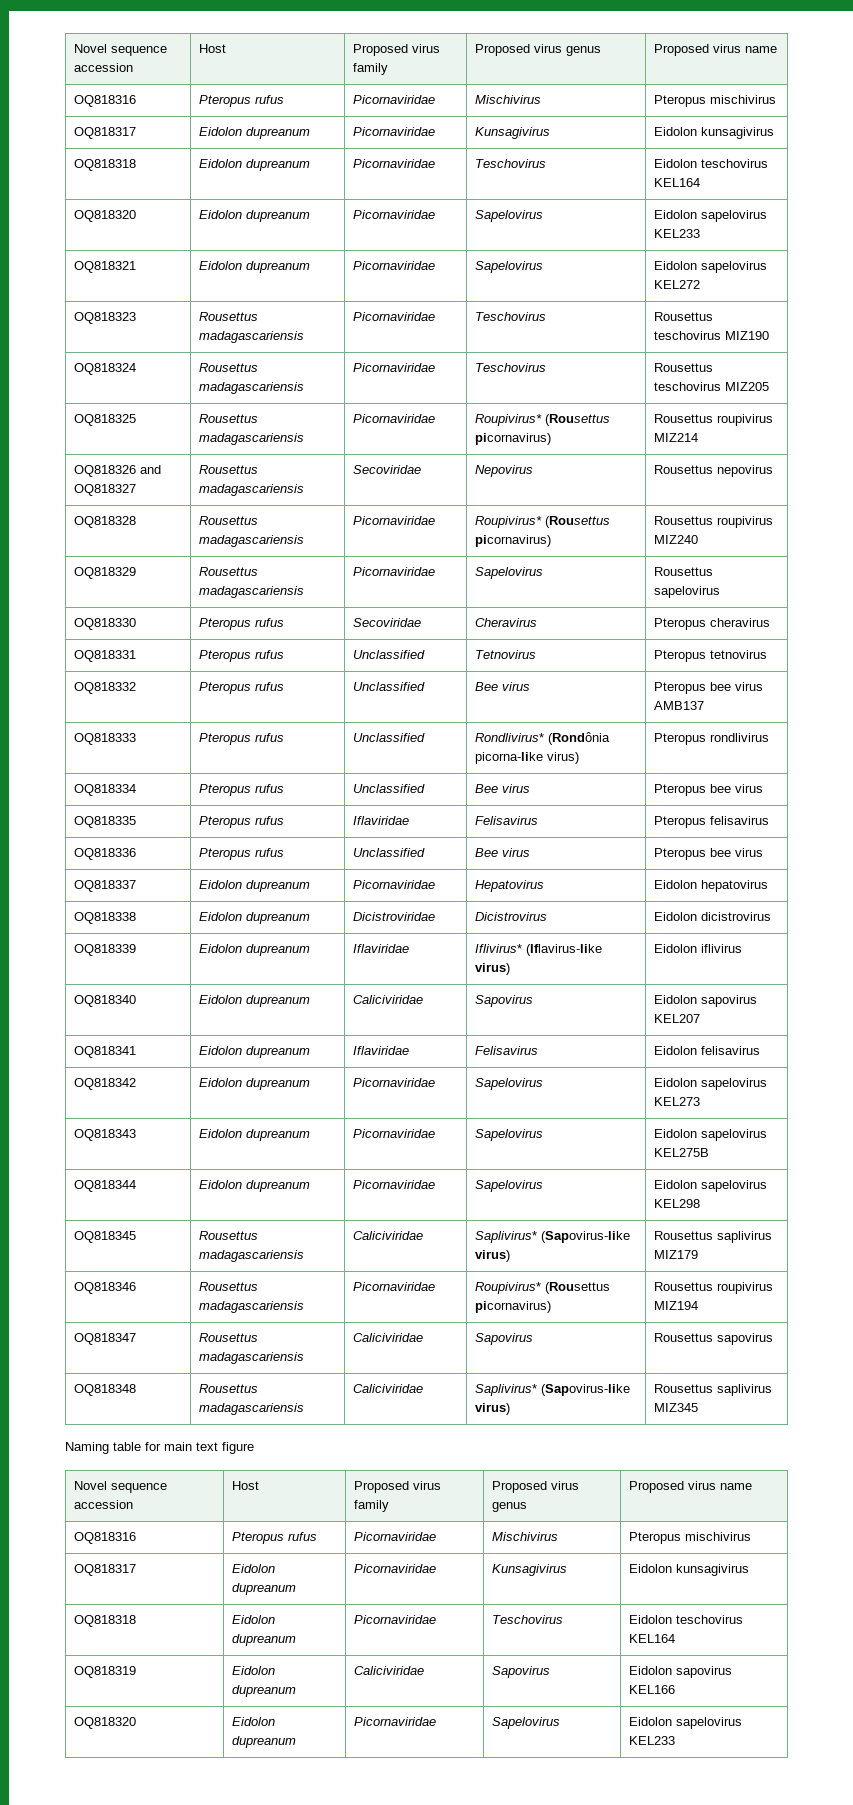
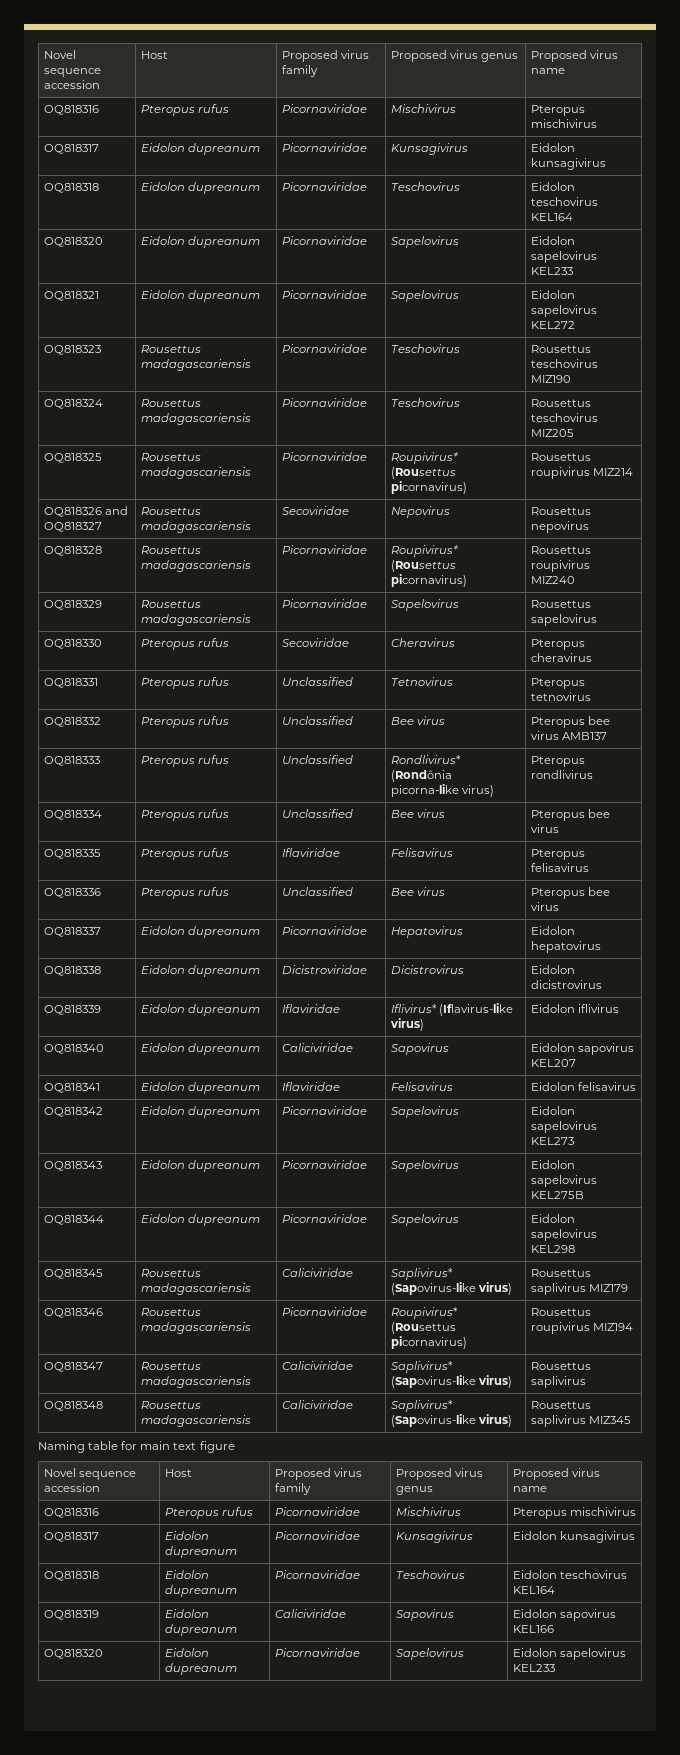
- OQ818347 | Rousettus madagascariensis | Caliciviridae | Sapovirus | Rousettus sapovirus
+ OQ818347 | Rousettus madagascariensis | Caliciviridae | Saplivirus* (Sapovirus-like virus) | Rousettus saplivirus

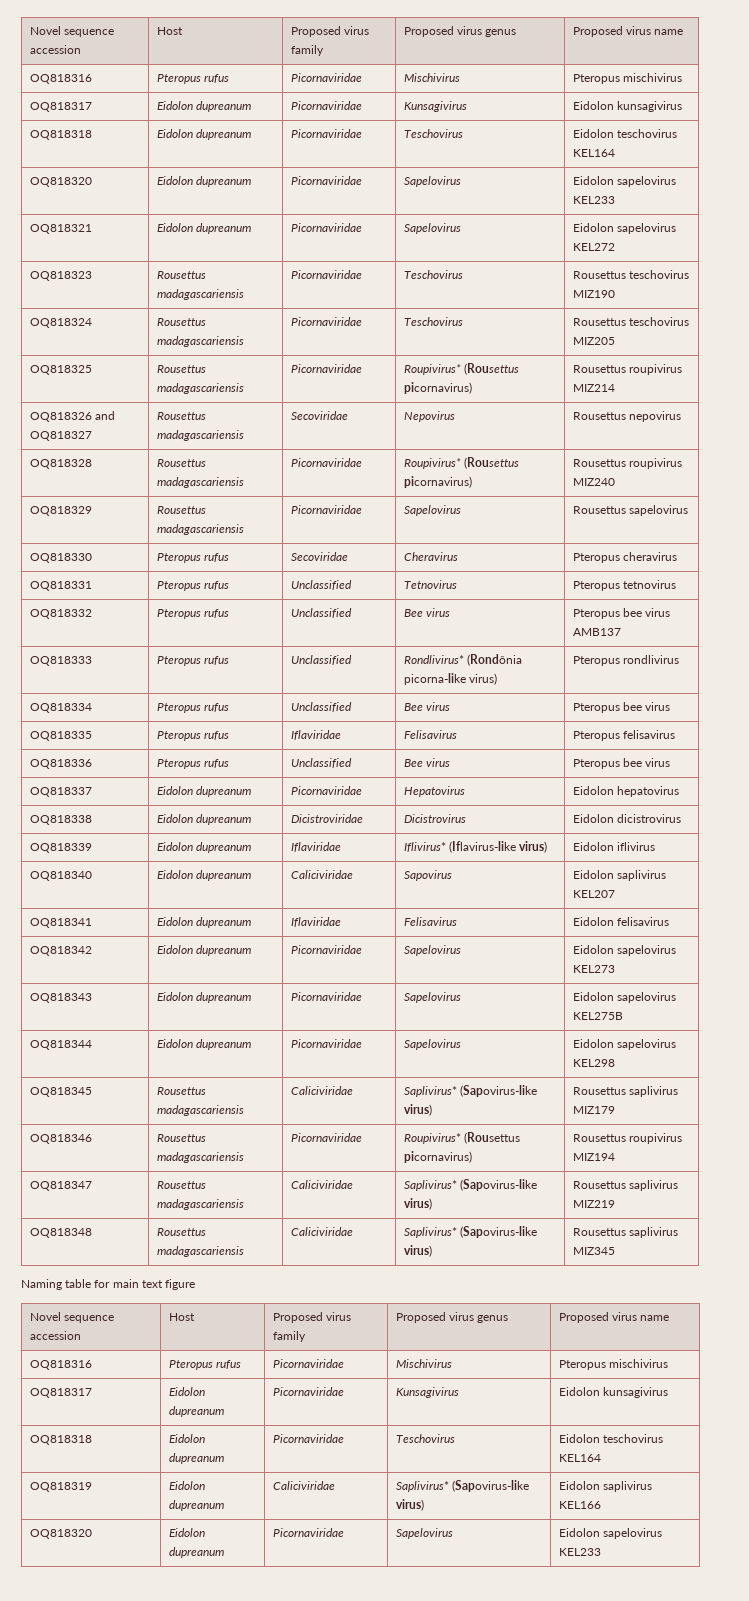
- OQ818340 | Eidolon dupreanum | Caliciviridae | Sapovirus | Eidolon sapovirus KEL207
+ OQ818340 | Eidolon dupreanum | Caliciviridae | Sapovirus | Eidolon saplivirus KEL207
- OQ818347 | Rousettus madagascariensis | Caliciviridae | Saplivirus* (Sapovirus-like virus) | Rousettus saplivirus
+ OQ818347 | Rousettus madagascariensis | Caliciviridae | Saplivirus* (Sapovirus-like virus) | Rousettus saplivirus MIZ219
- OQ818319 | Eidolon dupreanum | Caliciviridae | Sapovirus | Eidolon sapovirus KEL166
+ OQ818319 | Eidolon dupreanum | Caliciviridae | Saplivirus* (Sapovirus-like virus) | Eidolon saplivirus KEL166

